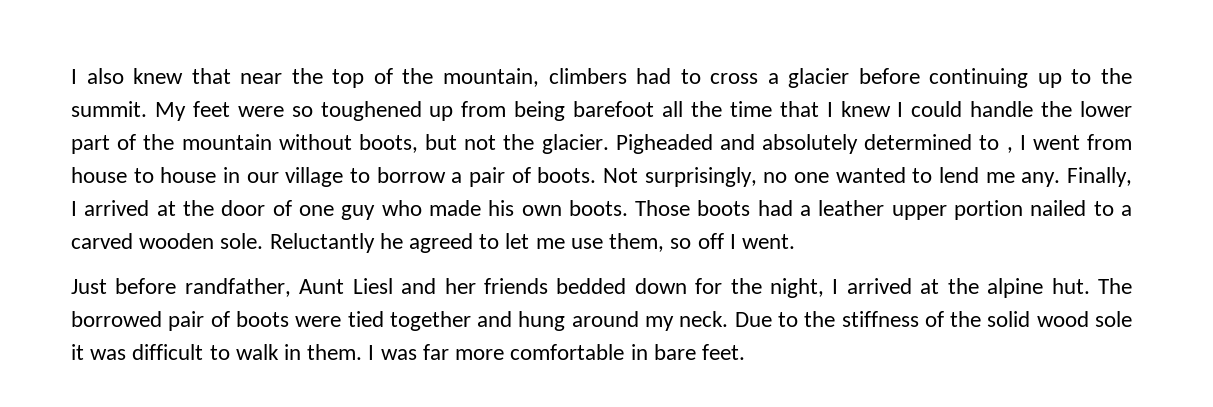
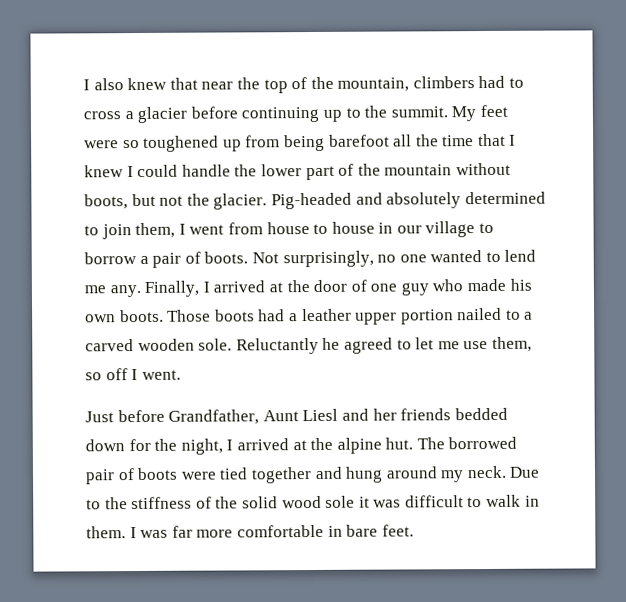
- Pigheaded and absolutely determined to , I went from house to house in our village to borrow a pair of boots.
+ Pig-headed and absolutely determined to join them, I went from house to house in our village to borrow a pair of boots.
- Just before randfather, Aunt Liesl and her friends bedded down for the night, I arrived at the alpine hut.
+ Just before Grandfather, Aunt Liesl and her friends bedded down for the night, I arrived at the alpine hut.

